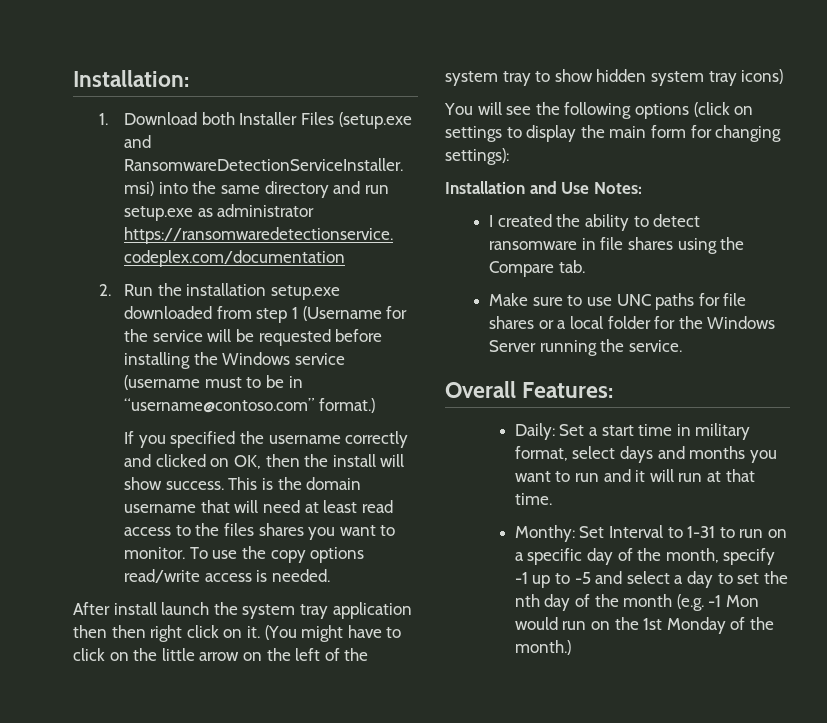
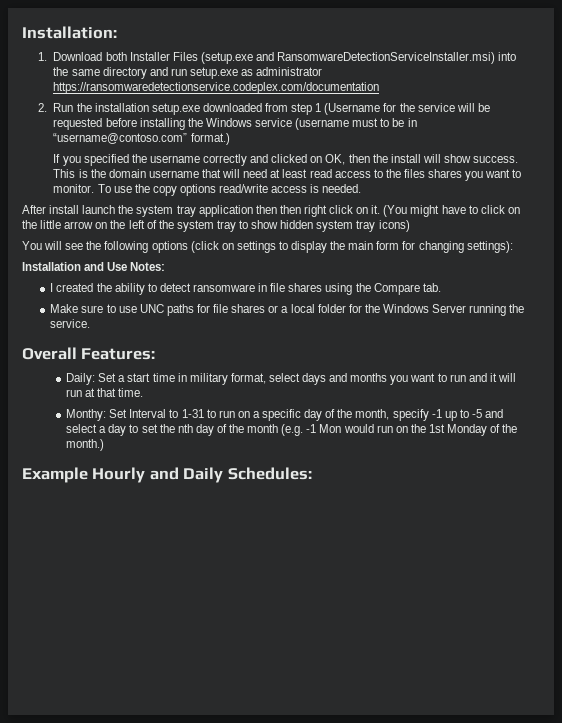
+ Example Hourly and Daily Schedules:

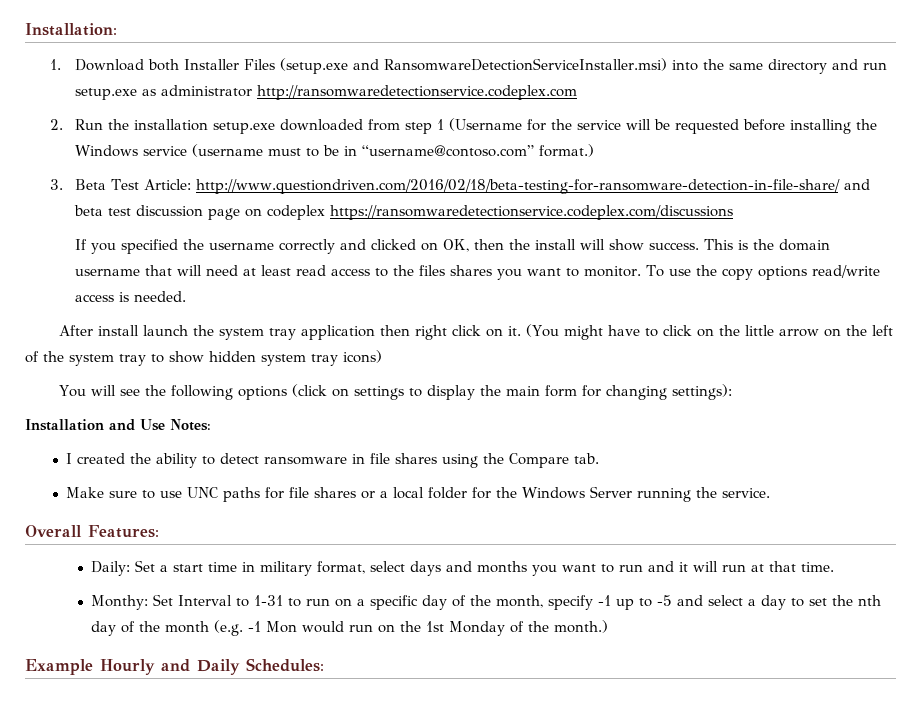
- 1. Download both Installer Files (setup.exe and RansomwareDetectionServiceInstaller.msi) into the same directory and run setup.exe as administrator https://ransomwaredetectionservice.codeplex.com/documentation
+ 1. Download both Installer Files (setup.exe and RansomwareDetectionServiceInstaller.msi) into the same directory and run setup.exe as administrator http://ransomwaredetectionservice.codeplex.com
+ 3. Beta Test Article: http://www.questiondriven.com/2016/02/18/beta-testing-for-ransomware-detection-in-file-share/ and beta test discussion page on codeplex https://ransomwaredetectionservice.codeplex.com/discussions
- After install launch the system tray application then then right click on it.
+ After install launch the system tray application then right click on it.

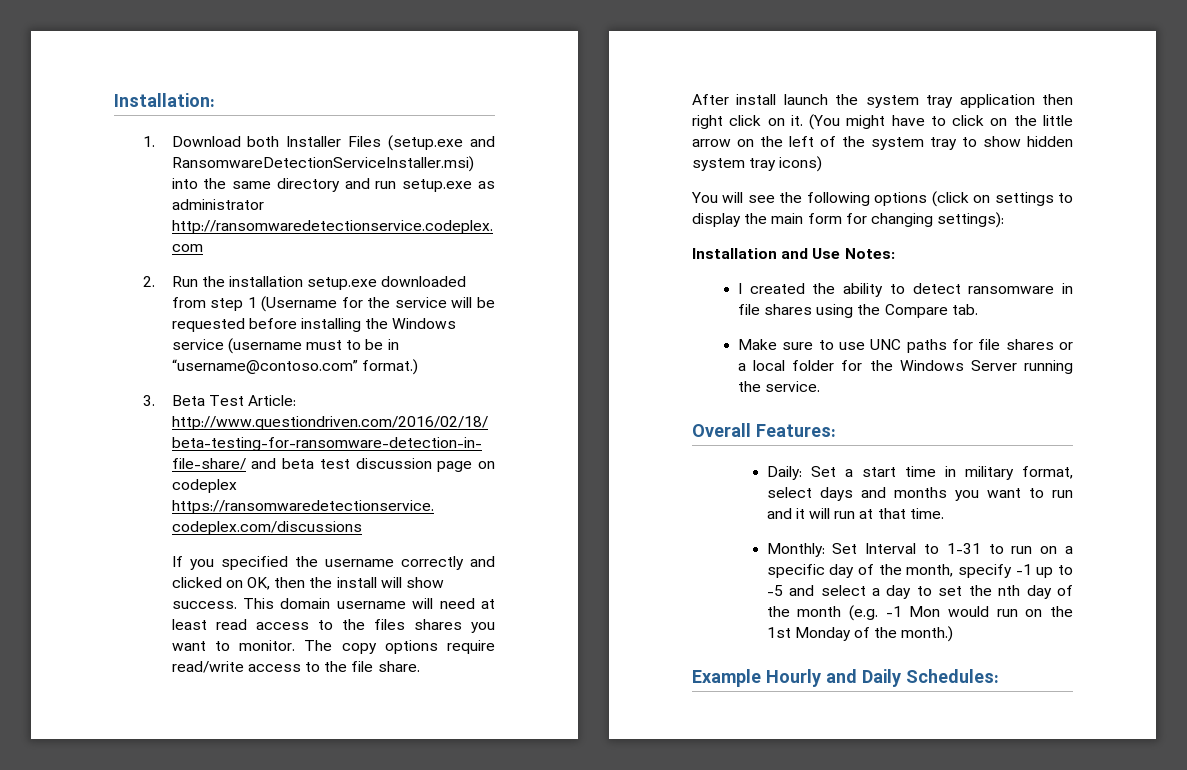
- This is the domain username that will need at least read access to the files shares you want to monitor.
+ This domain username will need at least read access to the files shares you want to monitor.
- To use the copy options read/write access is needed.
+ The copy options require read/write access to the file share.
- Monthy: Set Interval to 1-31 to run on a specific day of the month, specify -1 up to -5 and select a day to set the nth day of the month (e.g. -1 Mon would run on the 1st Monday of the month.)
+ Monthly: Set Interval to 1-31 to run on a specific day of the month, specify -1 up to -5 and select a day to set the nth day of the month (e.g. -1 Mon would run on the 1st Monday of the month.)

